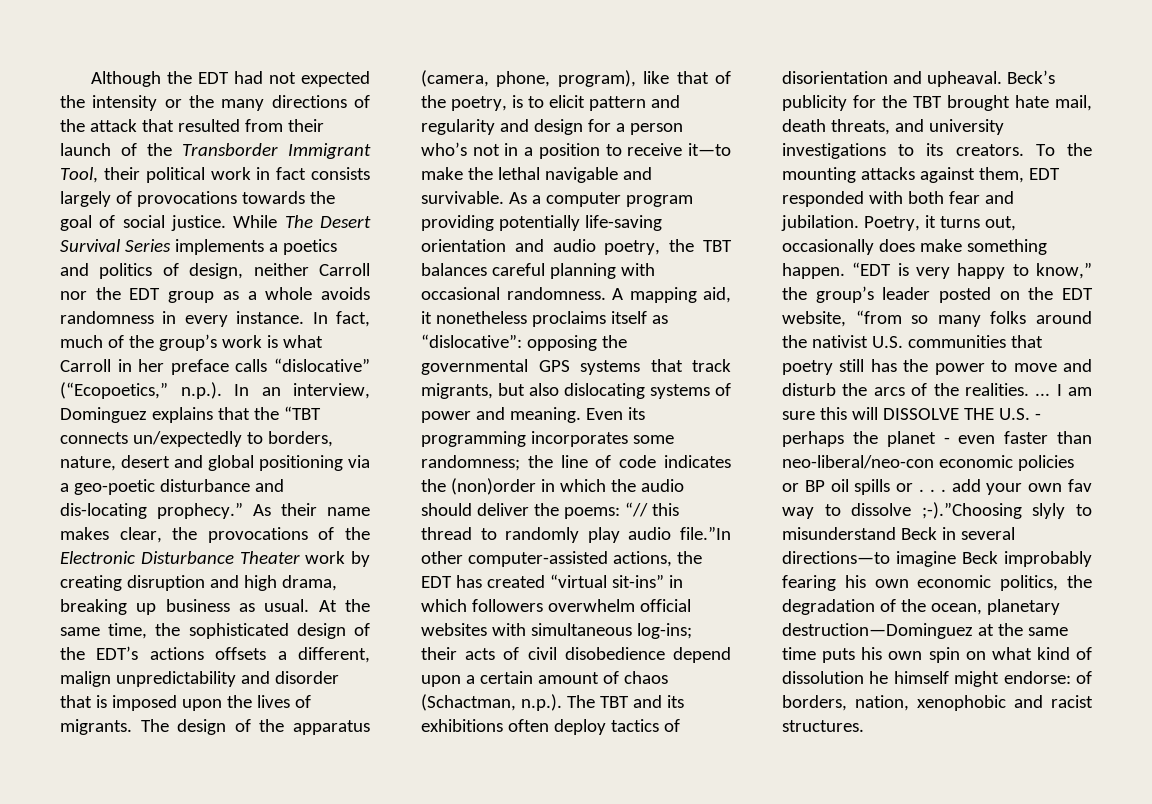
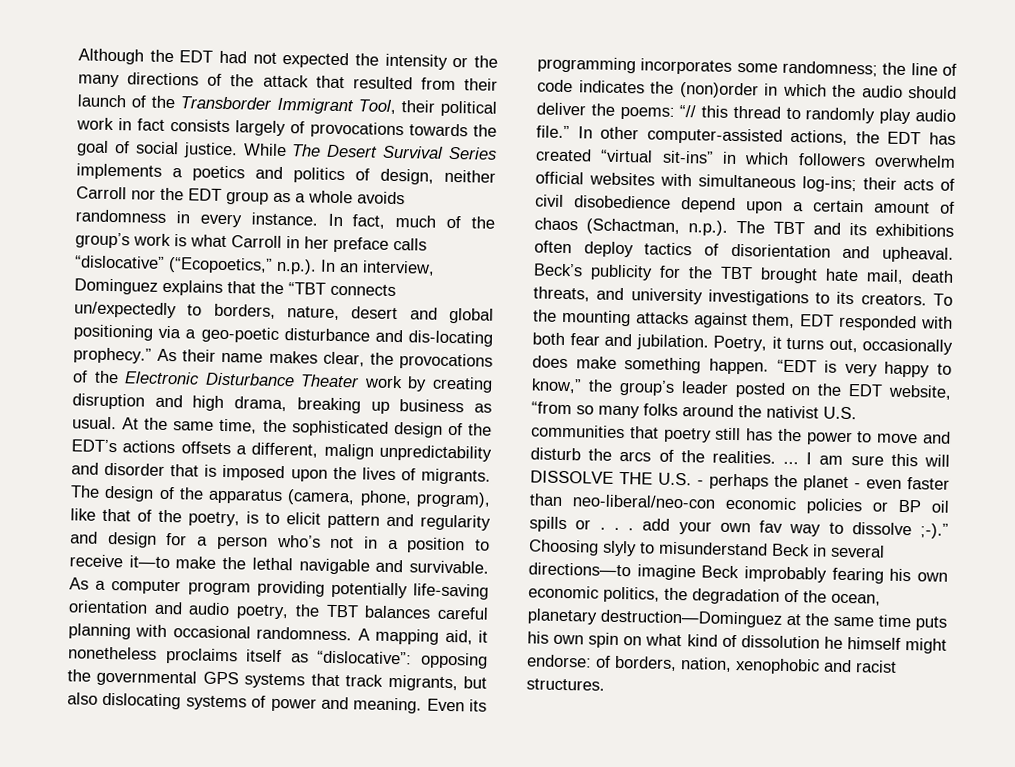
- “// this thread to randomly play audio file.”In other computer-assisted actions, the EDT has created “virtual sit-ins” in which followers overwhelm official websites with simultaneous log-ins;
+ “// this thread to randomly play audio file.” In other computer-assisted actions, the EDT has created “virtual sit-ins” in which followers overwhelm official websites with simultaneous log-ins;
- I am sure this will DISSOLVE THE U.S. - perhaps the planet - even faster than neo-liberal/neo-con economic policies or BP oil spills or . . . add your own fav way to dissolve ;-).”Choosing slyly to misunderstand Beck in several directions—to imagine Beck improbably fearing his own economic politics, the degradation of the ocean, planetary destruction—Dominguez at the same time puts his own spin on what kind of dissolution he himself might endorse:
+ I am sure this will DISSOLVE THE U.S. - perhaps the planet - even faster than neo-liberal/neo-con economic policies or BP oil spills or . . . add your own fav way to dissolve ;-).” Choosing slyly to misunderstand Beck in several directions—to imagine Beck improbably fearing his own economic politics, the degradation of the ocean, planetary destruction—Dominguez at the same time puts his own spin on what kind of dissolution he himself might endorse:

